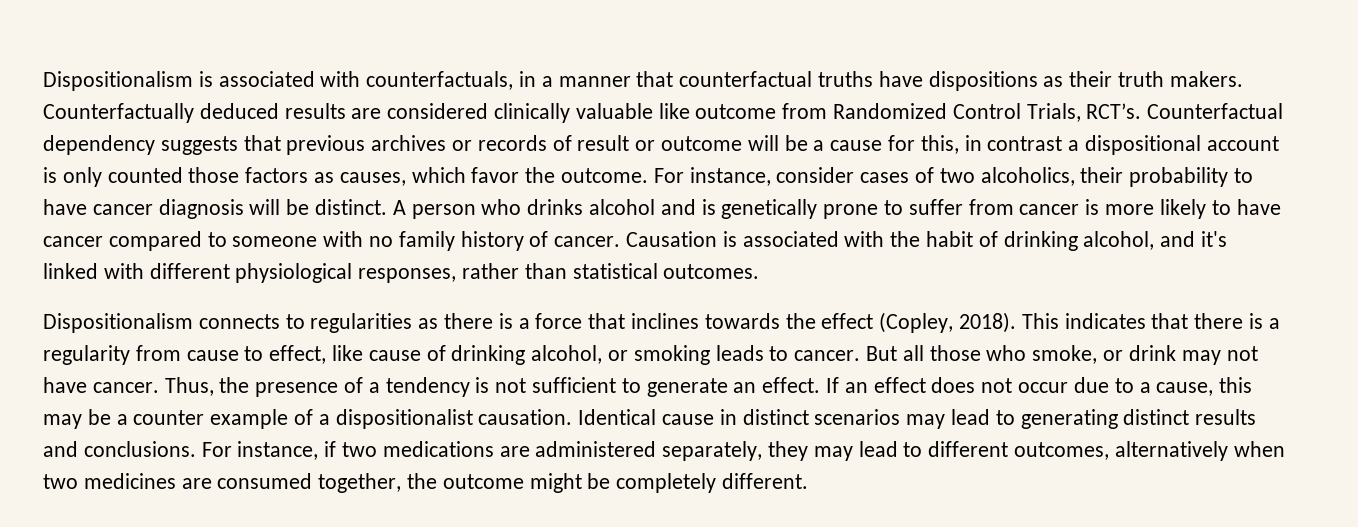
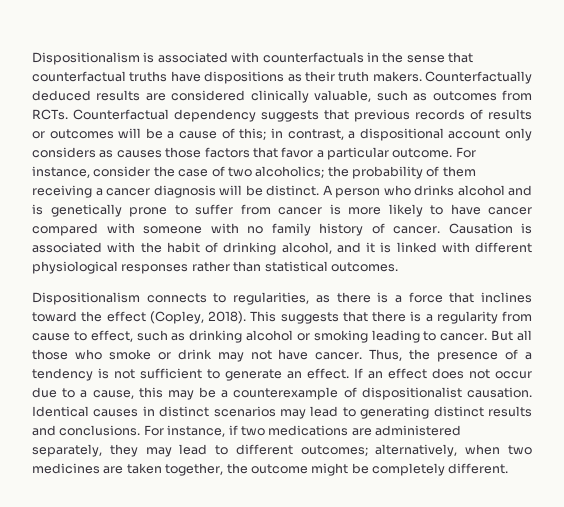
- Dispositionalism is associated with counterfactuals, in a manner that counterfactual truths have dispositions as their truth makers.
+ Dispositionalism is associated with counterfactuals in the sense that counterfactual truths have dispositions as their truth makers.
- Counterfactually deduced results are considered clinically valuable like outcome from Randomized Control Trials, RCT’s.
+ Counterfactually deduced results are considered clinically valuable, such as outcomes from RCTs.
- Counterfactual dependency suggests that previous archives or records of result or outcome will be a cause for this, in contrast a dispositional account is only counted those factors as causes, which favor the outcome. For instance, consider cases of two alcoholics, their probability to have cancer diagnosis will be distinct.
+ Counterfactual dependency suggests that previous records of results or outcomes will be a cause of this; in contrast, a dispositional account only considers as causes those factors that favor a particular outcome. For instance, consider the case of two alcoholics; the probability of them receiving a cancer diagnosis will be distinct.
- A person who drinks alcohol and is genetically prone to suffer from cancer is more likely to have cancer compared to someone with no family history of cancer.
+ A person who drinks alcohol and is genetically prone to suffer from cancer is more likely to have cancer compared with someone with no family history of cancer.
- Causation is associated with the habit of drinking alcohol, and it's linked with different physiological responses, rather than statistical outcomes.
+ Causation is associated with the habit of drinking alcohol, and it is linked with different physiological responses rather than statistical outcomes.
- Dispositionalism connects to regularities as there is a force that inclines towards the effect (Copley, 2018).
+ Dispositionalism connects to regularities, as there is a force that inclines toward the effect (Copley, 2018).
- This indicates that there is a regularity from cause to effect, like cause of drinking alcohol, or smoking leads to cancer.
+ This suggests that there is a regularity from cause to effect, such as drinking alcohol or smoking leading to cancer.
- But all those who smoke, or drink may not have cancer.
+ But all those who smoke or drink may not have cancer.
- If an effect does not occur due to a cause, this may be a counter example of a dispositionalist causation.
+ If an effect does not occur due to a cause, this may be a counterexample of dispositionalist causation.
- Identical cause in distinct scenarios may lead to generating distinct results and conclusions.
+ Identical causes in distinct scenarios may lead to generating distinct results and conclusions.
- For instance, if two medications are administered separately, they may lead to different outcomes, alternatively when two medicines are consumed together, the outcome might be completely different.
+ For instance, if two medications are administered separately, they may lead to different outcomes; alternatively, when two medicines are taken together, the outcome might be completely different.

